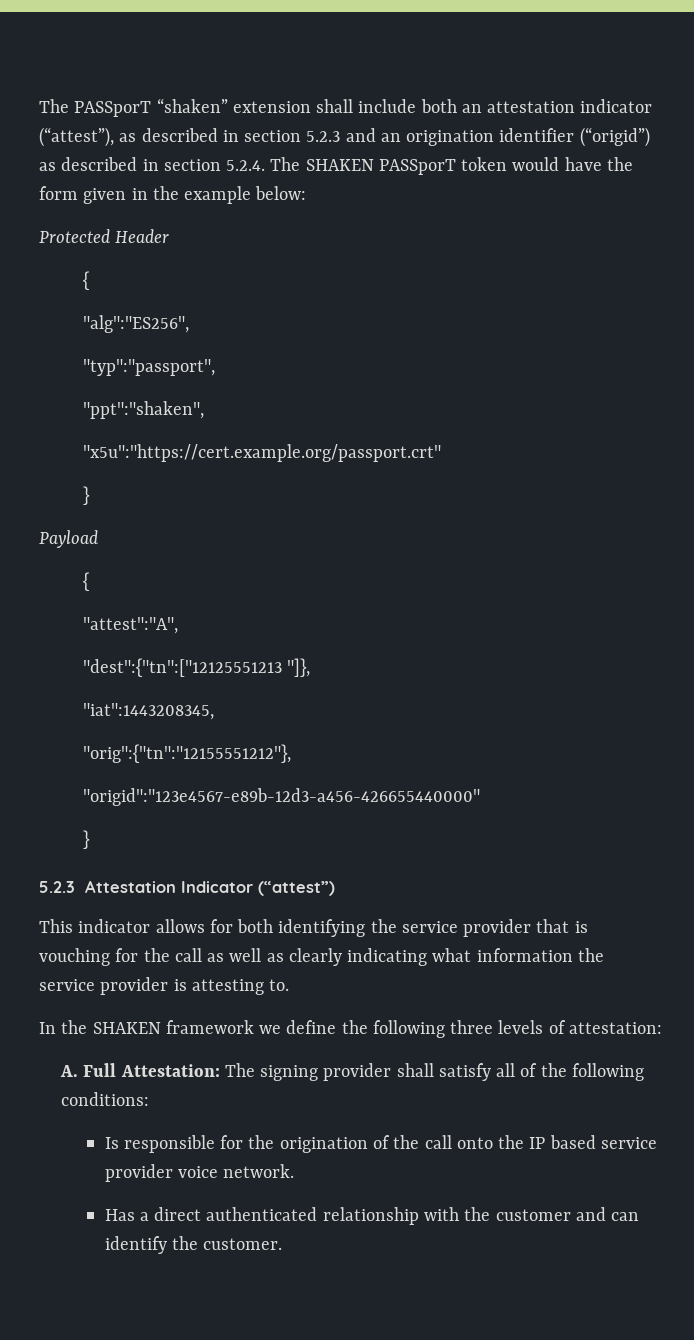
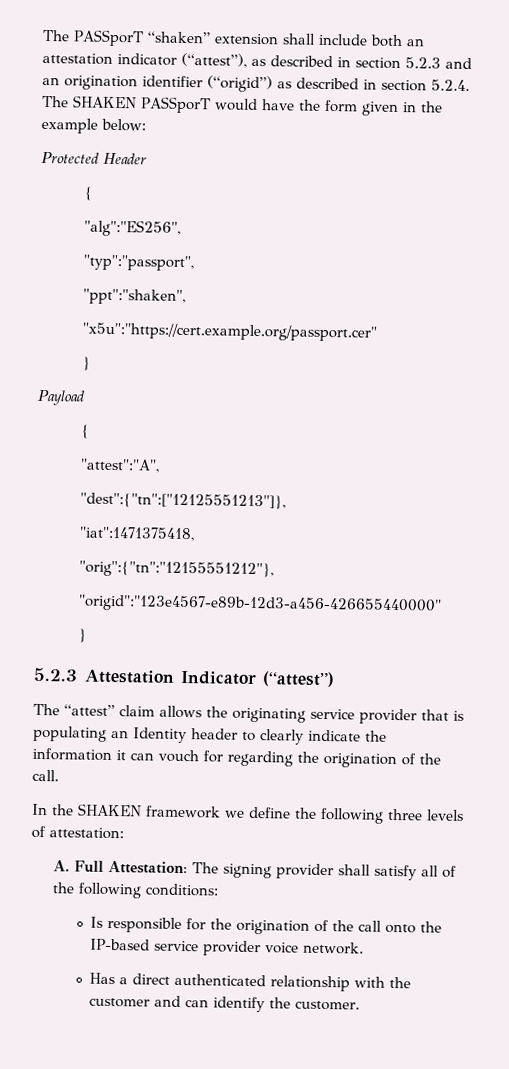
- The PASSporT “shaken” extension shall include both an attestation indicator (“attest”), as described in section 5.2.3 and an origination identifier (“origid”) as described in section 5.2.4. The SHAKEN PASSporT token would have the form given in the example below:
+ The PASSporT “shaken” extension shall include both an attestation indicator (“attest”), as described in section 5.2.3 and an origination identifier (“origid”) as described in section 5.2.4. The SHAKEN PASSporT would have the form given in the example below:
- "x5u":"https://cert.example.org/passport.crt"
+ "x5u":"https://cert.example.org/passport.cer"
- "dest":{"tn":["12125551213 "]},
- "iat":1443208345,
+ "dest":{"tn":["12125551213"]},
+ "iat":1471375418,
- This indicator allows for both identifying the service provider that is vouching for the call as well as clearly indicating what information the service provider is attesting to.
+ The “attest” claim allows the originating service provider that is populating an Identity header to clearly indicate the information it can vouch for regarding the origination of the call.
- Is responsible for the origination of the call onto the IP based service provider voice network.
+ Is responsible for the origination of the call onto the IP-based service provider voice network.

